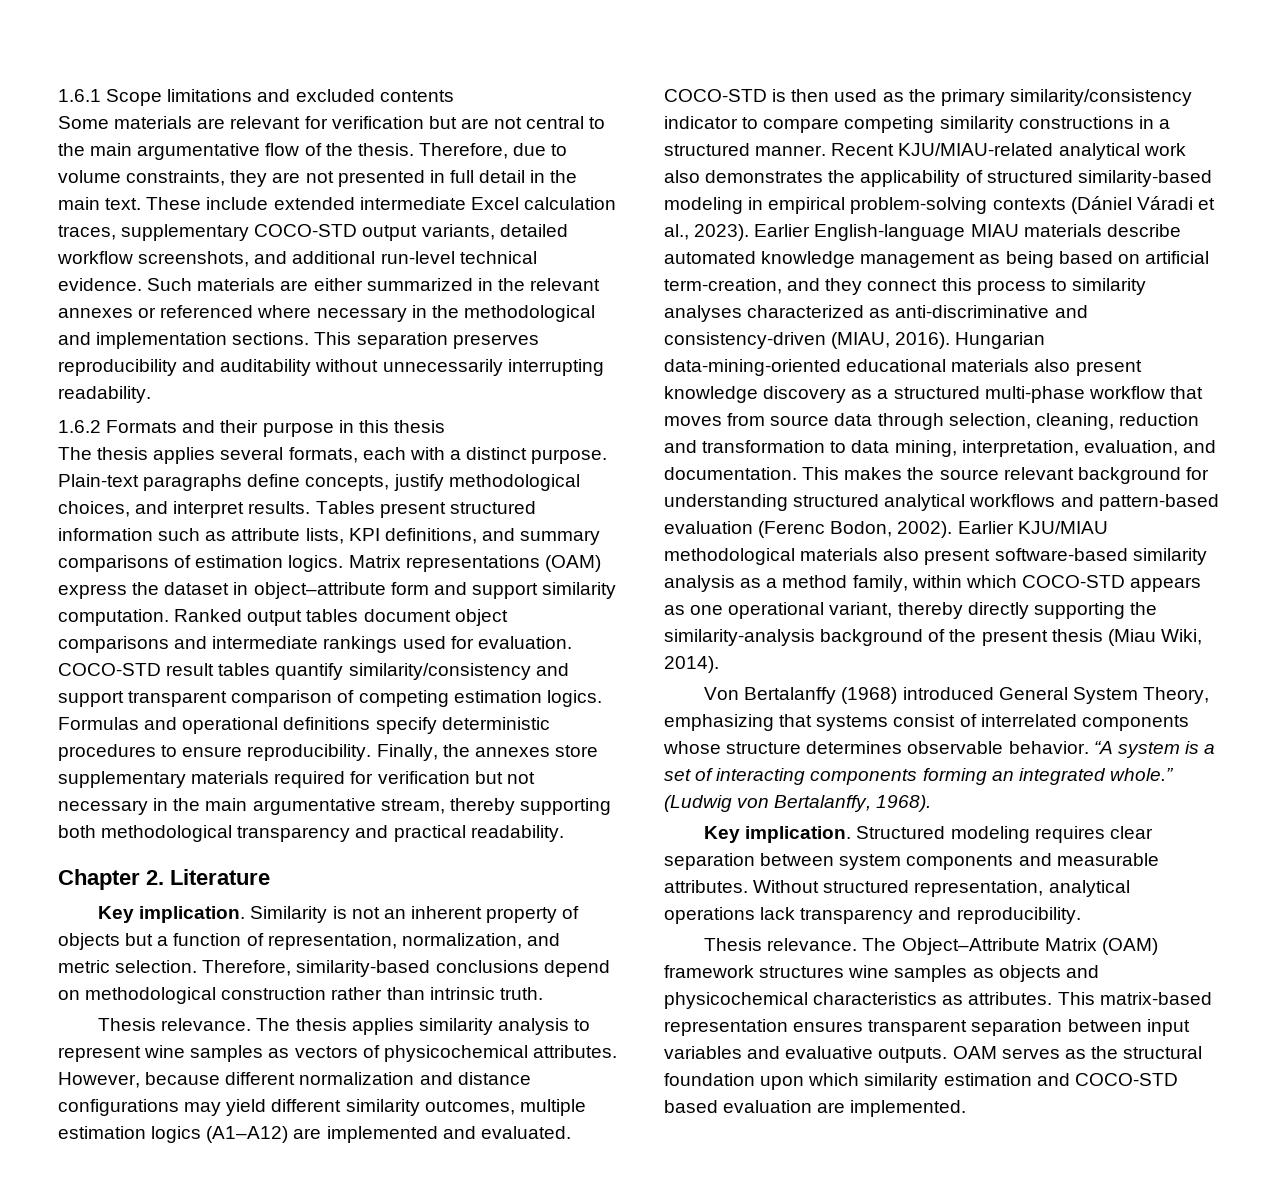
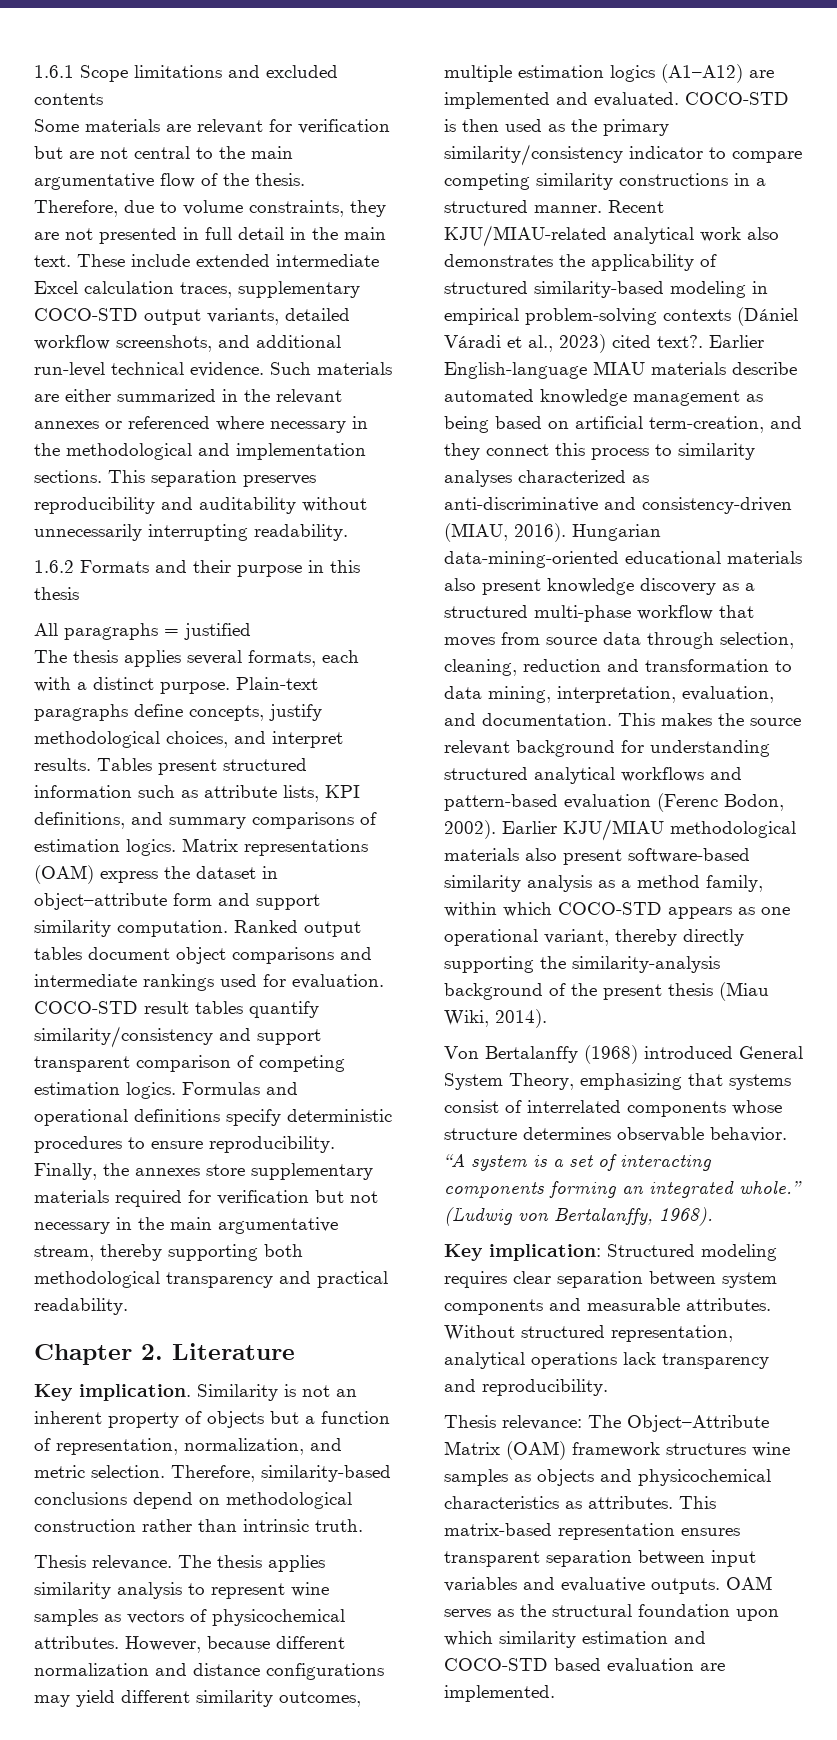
+ All paragraphs = justified
- Recent KJU/MIAU-related analytical work also demonstrates the applicability of structured similarity-based modeling in empirical problem-solving contexts (Dániel Váradi et al., 2023).
+ Recent KJU/MIAU-related analytical work also demonstrates the applicability of structured similarity-based modeling in empirical problem-solving contexts (Dániel Váradi et al., 2023) cited text?.
- Key implication. Structured modeling requires clear separation between system components and measurable attributes.
+ Key implication: Structured modeling requires clear separation between system components and measurable attributes.
- Thesis relevance. The Object–Attribute Matrix (OAM) framework structures wine samples as objects and physicochemical characteristics as attributes.
+ Thesis relevance: The Object–Attribute Matrix (OAM) framework structures wine samples as objects and physicochemical characteristics as attributes.

